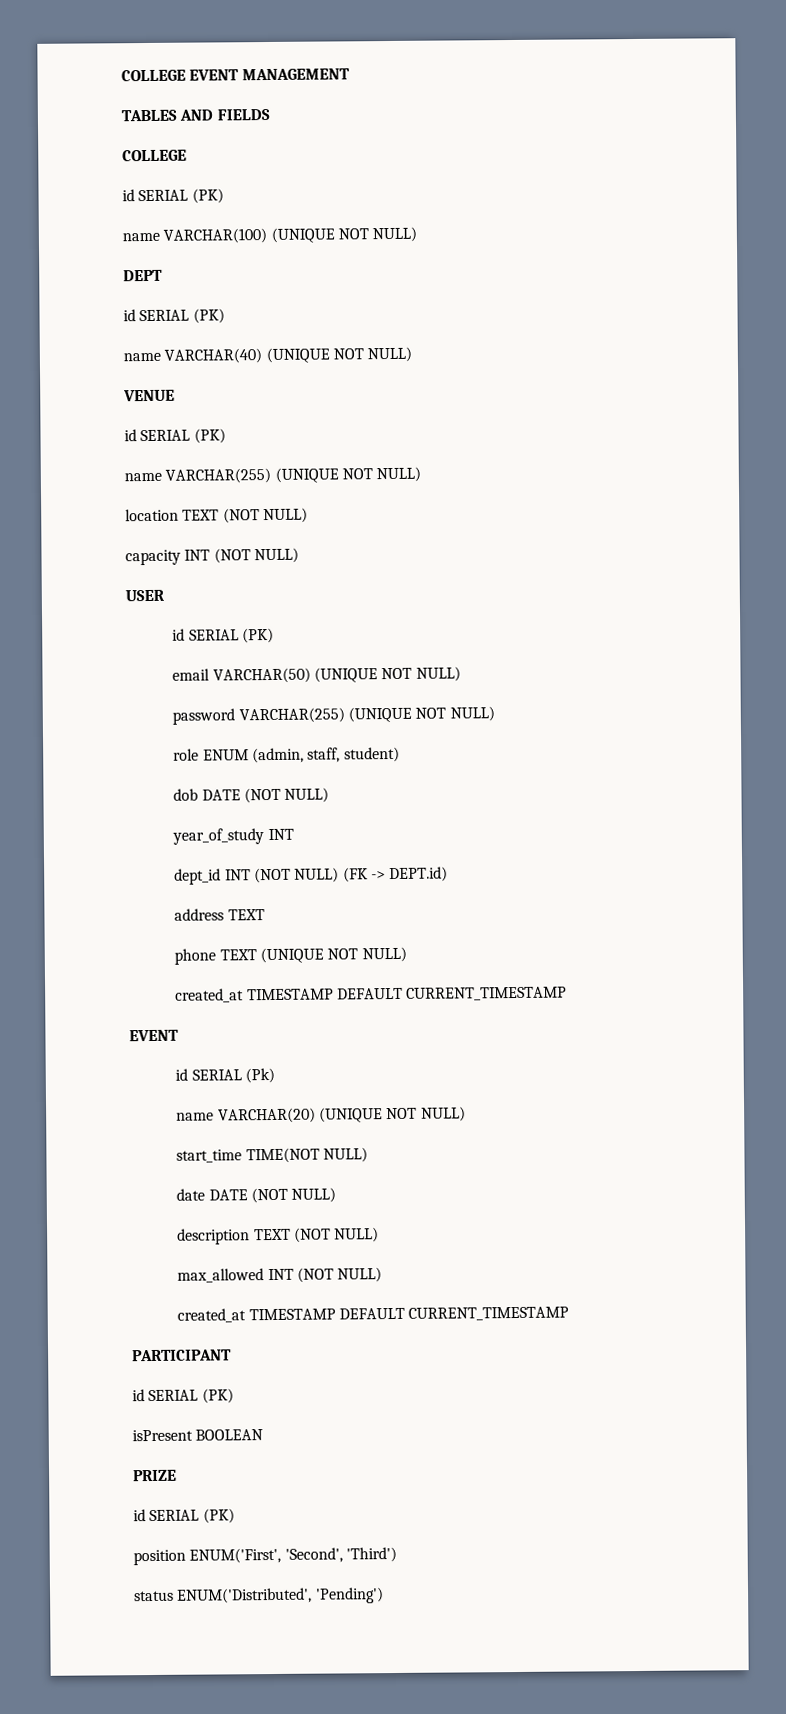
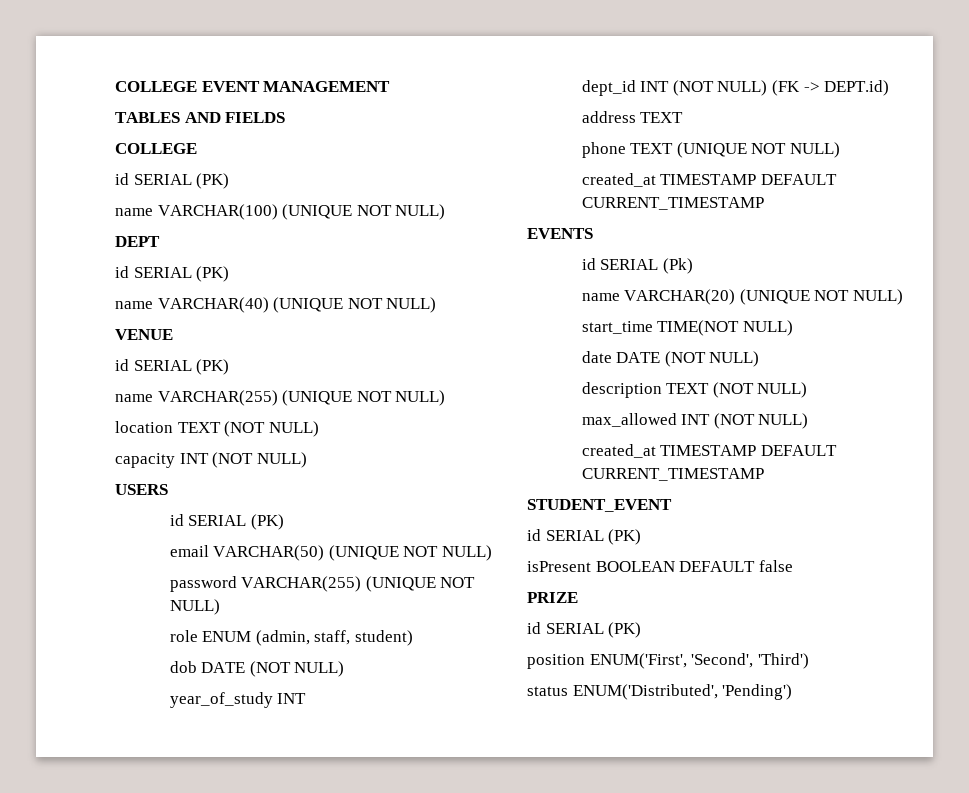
- USER
+ USERS
  phone TEXT (UNIQUE NOT NULL)
  created_at TIMESTAMP DEFAULT CURRENT_TIMESTAMP
- EVENT
+ EVENTS
- PARTICIPANT
+ STUDENT_EVENT
- isPresent BOOLEAN
+ isPresent BOOLEAN DEFAULT false

